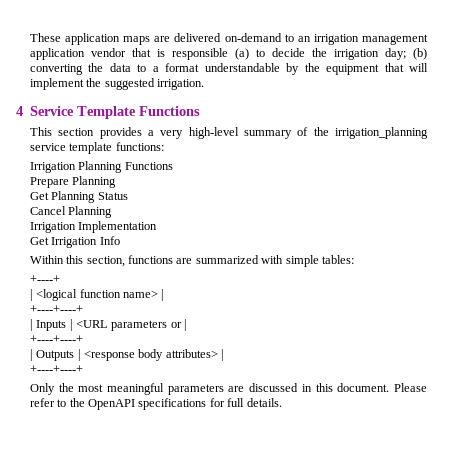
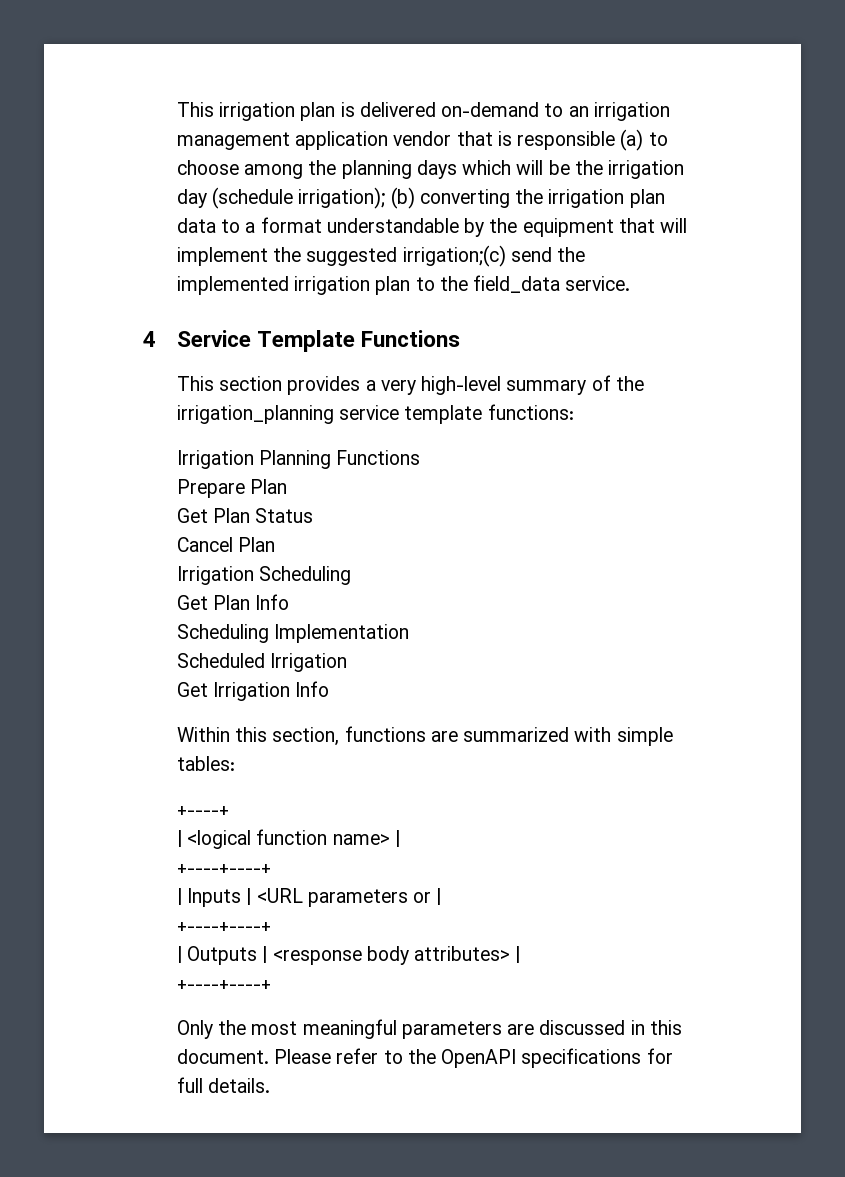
- These application maps are delivered on-demand to an irrigation management application vendor that is responsible (a) to decide the irrigation day; (b) converting the data to a format understandable by the equipment that will implement the suggested irrigation.
+ This irrigation plan is delivered on-demand to an irrigation management application vendor that is responsible (a) to choose among the planning days which will be the irrigation day (schedule irrigation); (b) converting the irrigation plan data to a format understandable by the equipment that will implement the suggested irrigation;(c) send the implemented irrigation plan to the field_data service.
- Prepare Planning
- Get Planning Status
+ Prepare Plan
+ Get Plan Status
- Cancel Planning
- Irrigation Implementation
+ Cancel Plan
+ Irrigation Scheduling
+ Get Plan Info
+ Scheduling Implementation
+ Scheduled Irrigation

